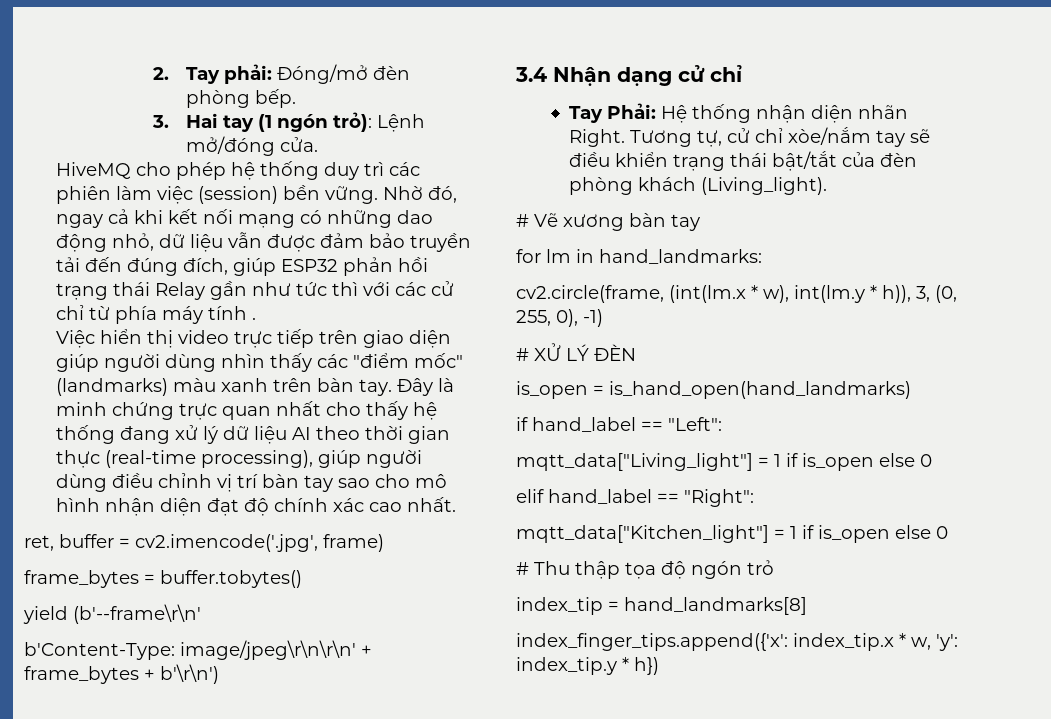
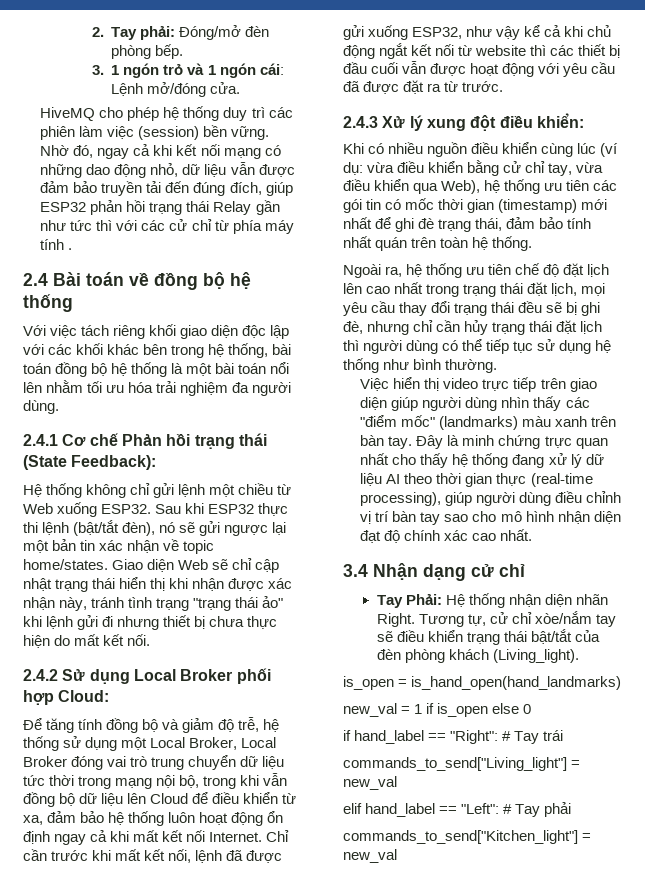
- 3. Hai tay (1 ngón trỏ): Lệnh mở/đóng cửa.
+ 3. 1 ngón trỏ và 1 ngón cái: Lệnh mở/đóng cửa.
+ 2.4 Bài toán về đồng bộ hệ thống
+ Với việc tách riêng khối giao diện độc lập với các khối khác bên trong hệ thống, bài toán đồng bộ hệ thống là một bài toán nổi lên nhằm tối ưu hóa trải nghiệm đa người dùng.
+ 2.4.1 Cơ chế Phản hồi trạng thái (State Feedback):
+ Hệ thống không chỉ gửi lệnh một chiều từ Web xuống ESP32. Sau khi ESP32 thực thi lệnh (bật/tắt đèn), nó sẽ gửi ngược lại một bản tin xác nhận về topic home/states. Giao diện Web sẽ chỉ cập nhật trạng thái hiển thị khi nhận được xác nhận này, tránh tình trạng "trạng thái ảo" khi lệnh gửi đi nhưng thiết bị chưa thực hiện do mất kết nối.
+ 2.4.2 Sử dụng Local Broker phối hợp Cloud:
+ Để tăng tính đồng bộ và giảm độ trễ, hệ thống sử dụng một Local Broker, Local Broker đóng vai trò trung chuyển dữ liệu tức thời trong mạng nội bộ, trong khi vẫn đồng bộ dữ liệu lên Cloud để điều khiển từ xa, đảm bảo hệ thống luôn hoạt động ổn định ngay cả khi mất kết nối Internet. Chỉ cần trước khi mất kết nối, lệnh đã được gửi xuống ESP32, như vậy kể cả khi chủ động ngắt kết nối từ website thì các thiết bị đầu cuối vẫn được hoạt động với yêu cầu đã được đặt ra từ trước.
+ 2.4.3 Xử lý xung đột điều khiển:
+ Khi có nhiều nguồn điều khiển cùng lúc (ví dụ: vừa điều khiển bằng cử chỉ tay, vừa điều khiển qua Web), hệ thống ưu tiên các gói tin có mốc thời gian (timestamp) mới nhất để ghi đè trạng thái, đảm bảo tính nhất quán trên toàn hệ thống.
+ Ngoài ra, hệ thống ưu tiên chế độ đặt lịch lên cao nhất trong trạng thái đặt lịch, mọi yêu cầu thay đổi trạng thái đều sẽ bị ghi đè, nhưng chỉ cần hủy trạng thái đặt lịch thì người dùng có thể tiếp tục sử dụng hệ thống như bình thường.
- ret, buffer = cv2.imencode('.jpg', frame)
- frame_bytes = buffer.tobytes()
- yield (b'--frame\r\n'
- b'Content-Type: image/jpeg\r\n\r\n' + frame_bytes + b'\r\n')
- # Vẽ xương bàn tay
- for lm in hand_landmarks:
- cv2.circle(frame, (int(lm.x * w), int(lm.y * h)), 3, (0, 255, 0), -1)
- # XỬ LÝ ĐÈN
  is_open = is_hand_open(hand_landmarks)
- if hand_label == "Left":
- mqtt_data["Living_light"] = 1 if is_open else 0
- elif hand_label == "Right":
- mqtt_data["Kitchen_light"] = 1 if is_open else 0
- # Thu thập tọa độ ngón trỏ
- index_tip = hand_landmarks[8]
- index_finger_tips.append({'x': index_tip.x * w, 'y': index_tip.y * h})
+ new_val = 1 if is_open else 0
+ if hand_label == "Right": # Tay trái
+ commands_to_send["Living_light"] = new_val
+ elif hand_label == "Left": # Tay phải
+ commands_to_send["Kitchen_light"] = new_val

